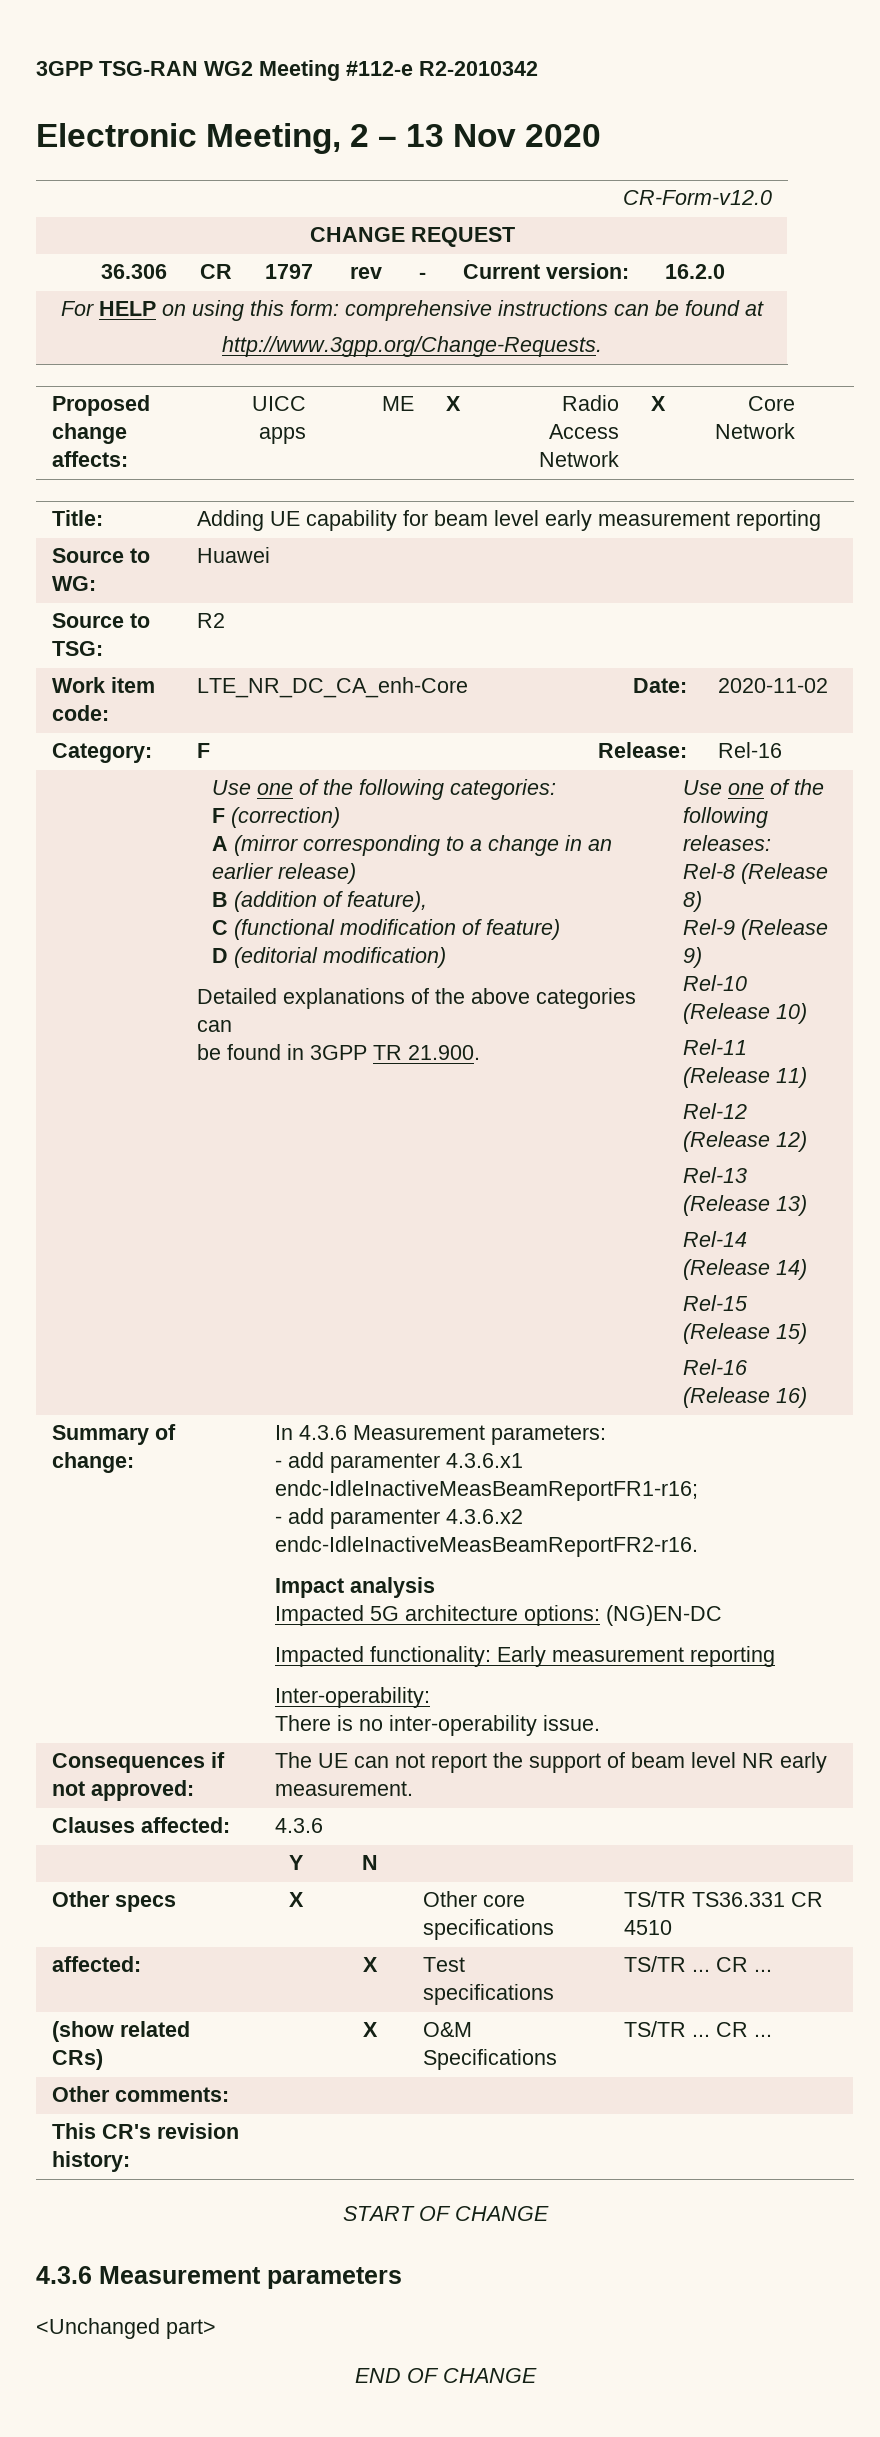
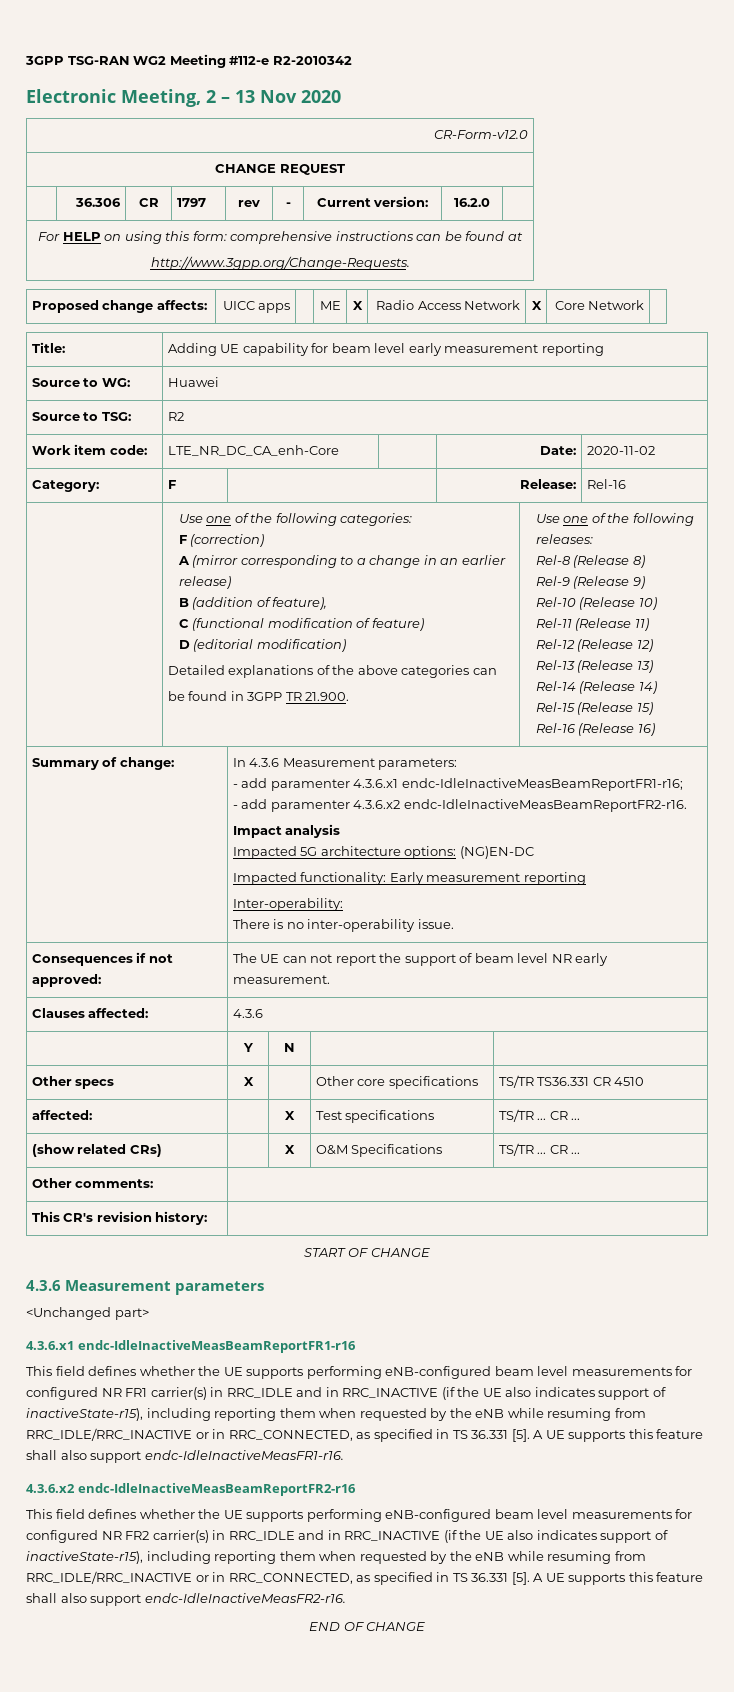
+ 4.3.6.x1 endc-IdleInactiveMeasBeamReportFR1-r16
+ This field defines whether the UE supports performing eNB-configured beam level measurements for configured NR FR1 carrier(s) in RRC_IDLE and in RRC_INACTIVE (if the UE also indicates support of inactiveState-r15), including reporting them when requested by the eNB while resuming from RRC_IDLE/RRC_INACTIVE or in RRC_CONNECTED, as specified in TS 36.331 [5]. A UE supports this feature shall also support endc-IdleInactiveMeasFR1-r16.
+ 4.3.6.x2 endc-IdleInactiveMeasBeamReportFR2-r16
+ This field defines whether the UE supports performing eNB-configured beam level measurements for configured NR FR2 carrier(s) in RRC_IDLE and in RRC_INACTIVE (if the UE also indicates support of inactiveState-r15), including reporting them when requested by the eNB while resuming from RRC_IDLE/RRC_INACTIVE or in RRC_CONNECTED, as specified in TS 36.331 [5]. A UE supports this feature shall also support endc-IdleInactiveMeasFR2-r16.

